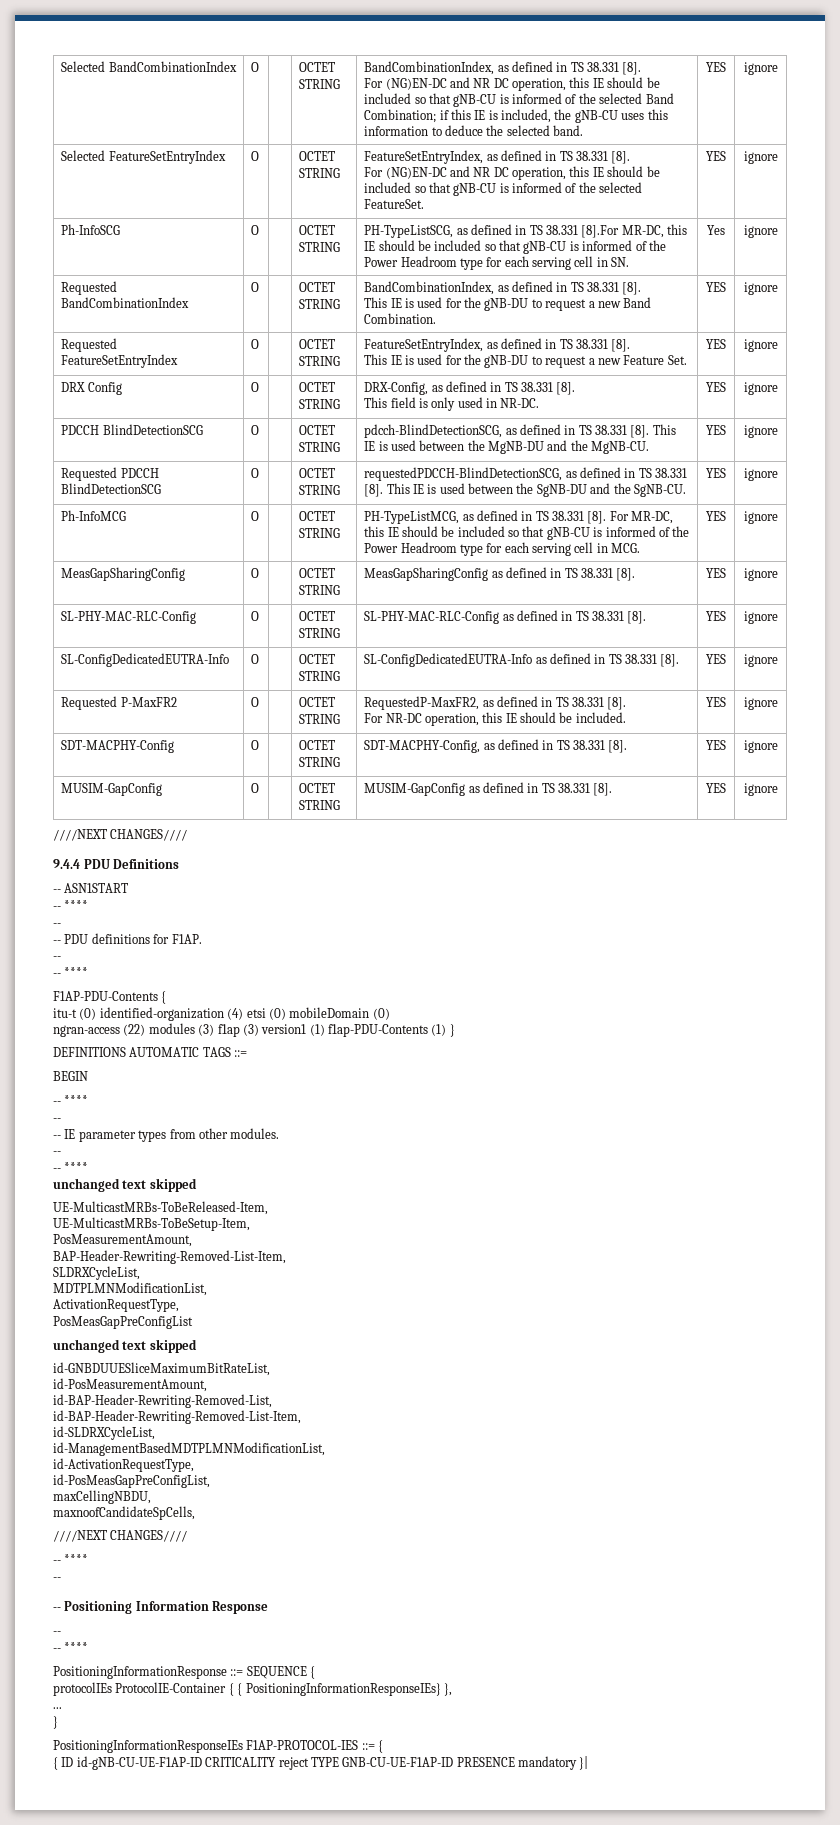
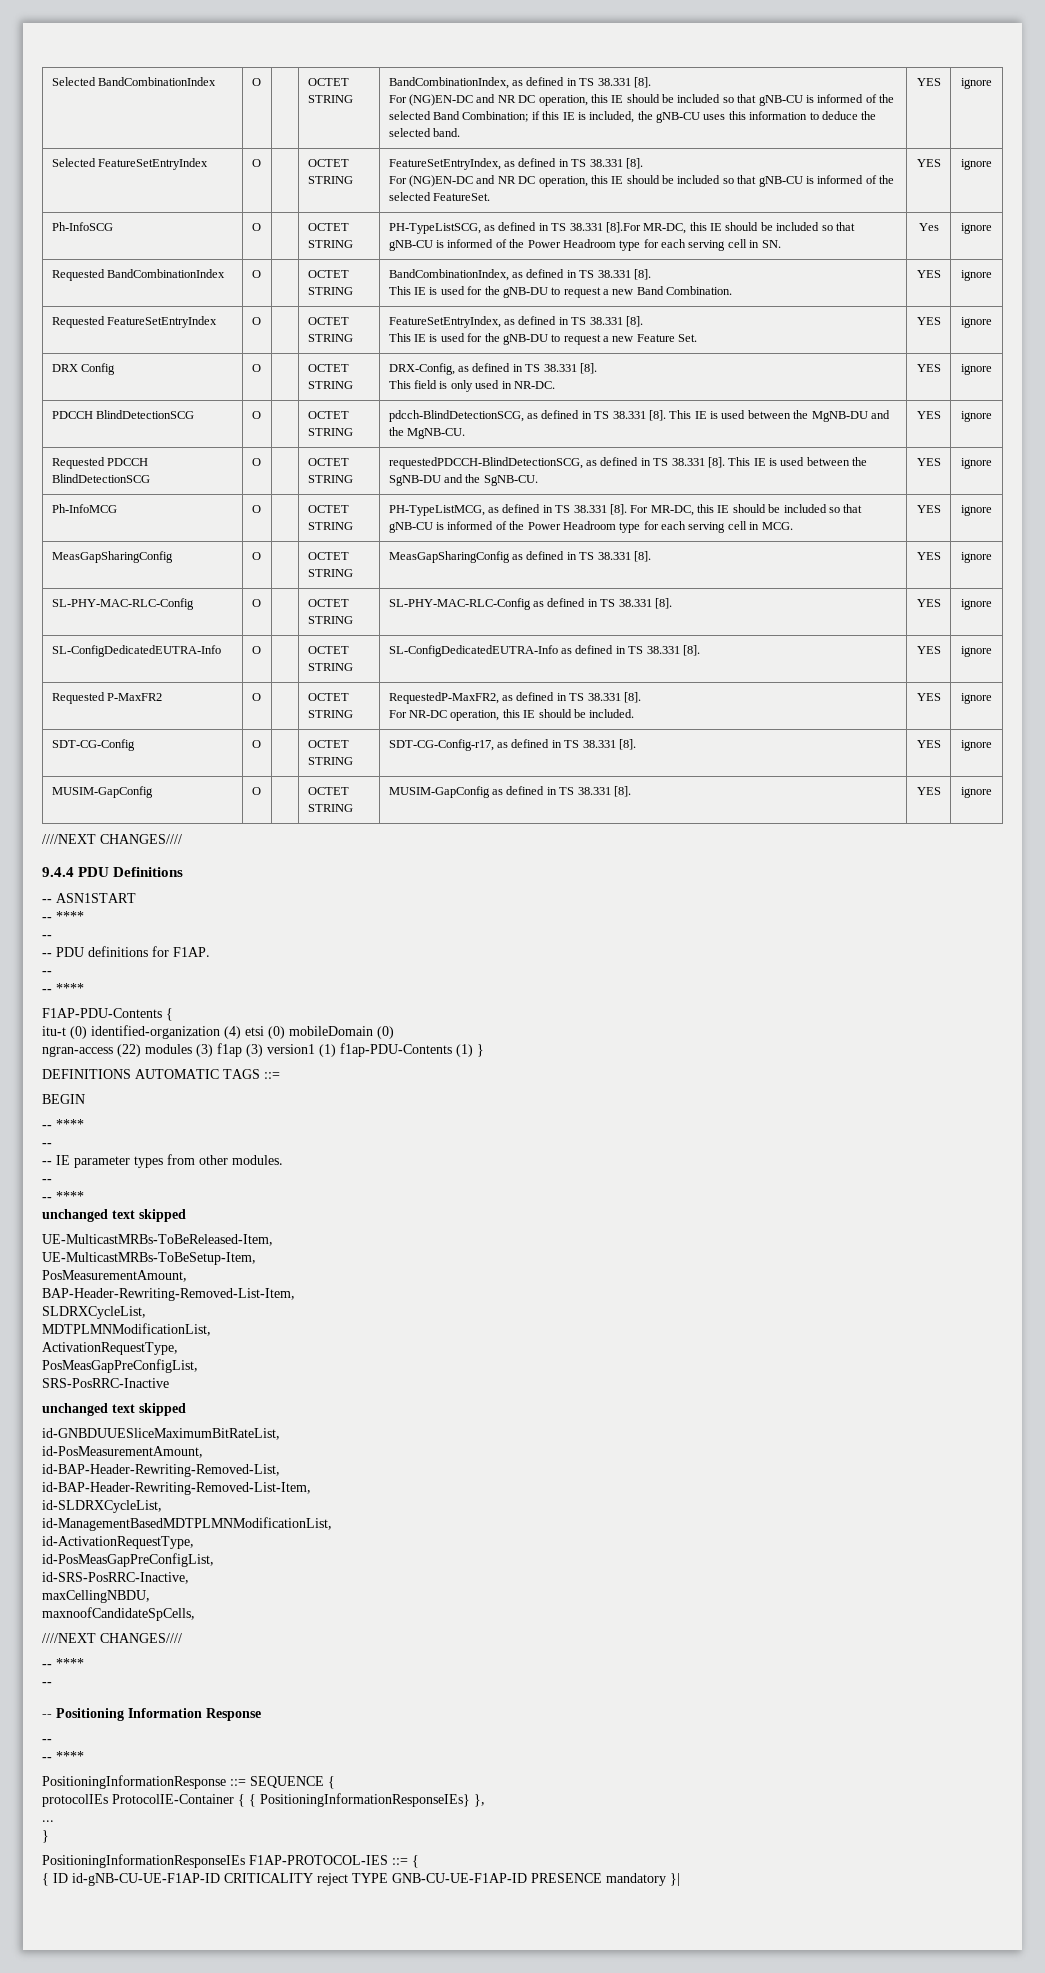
- SDT-MACPHY-Config | O | | OCTET STRING | SDT-MACPHY-Config, as defined in TS 38.331 [8]. | YES | ignore
+ SDT-CG-Config | O | | OCTET STRING | SDT-CG-Config-r17, as defined in TS 38.331 [8]. | YES | ignore
- PosMeasGapPreConfigList
+ PosMeasGapPreConfigList,
+ SRS-PosRRC-Inactive
+ id-SRS-PosRRC-Inactive,

